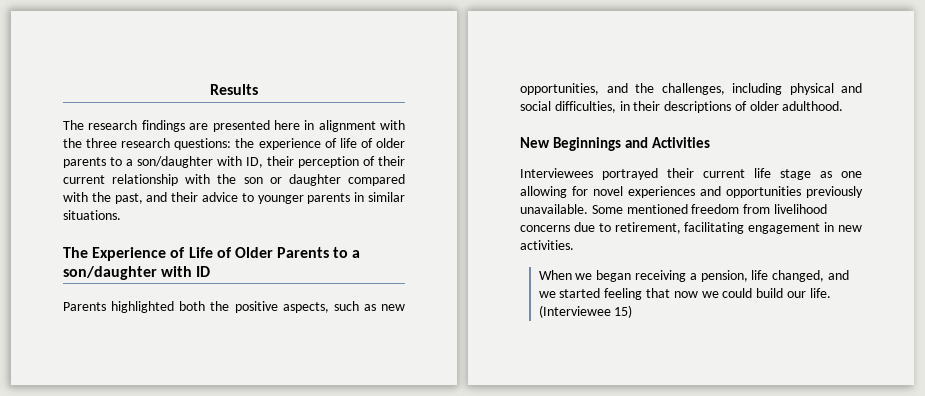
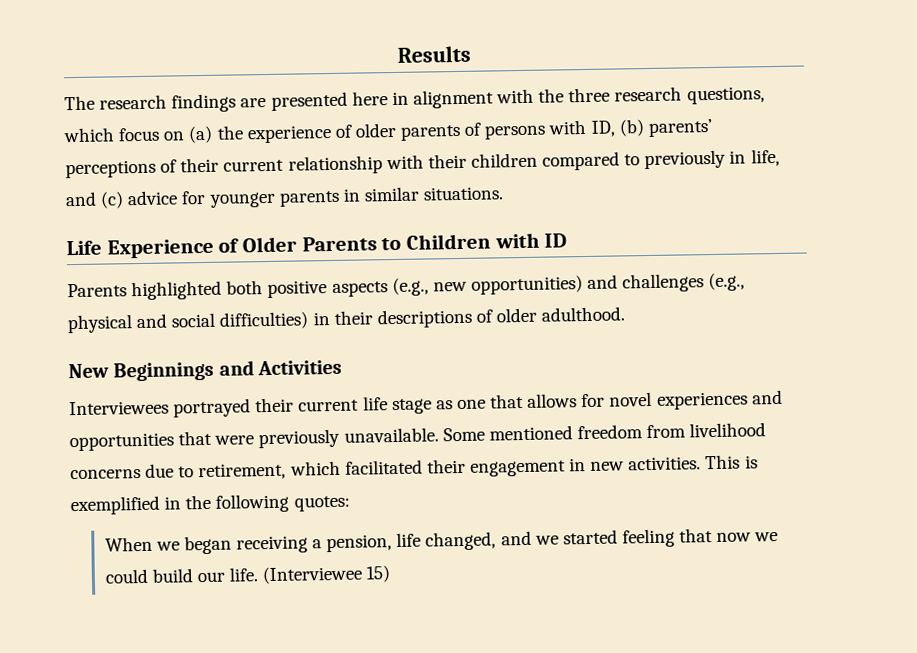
- The research findings are presented here in alignment with the three research questions: the experience of life of older parents to a son/daughter with ID, their perception of their current relationship with the son or daughter compared with the past, and their advice to younger parents in similar situations.
+ The research findings are presented here in alignment with the three research questions, which focus on (a) the experience of older parents of persons with ID, (b) parents’ perceptions of their current relationship with their children compared to previously in life, and (c) advice for younger parents in similar situations.
- The Experience of Life of Older Parents to a son/daughter with ID
+ Life Experience of Older Parents to Children with ID
- Parents highlighted both the positive aspects, such as new opportunities, and the challenges, including physical and social difficulties, in their descriptions of older adulthood.
+ Parents highlighted both positive aspects (e.g., new opportunities) and challenges (e.g., physical and social difficulties) in their descriptions of older adulthood.
- Interviewees portrayed their current life stage as one allowing for novel experiences and opportunities previously unavailable.
+ Interviewees portrayed their current life stage as one that allows for novel experiences and opportunities that were previously unavailable.
- Some mentioned freedom from livelihood concerns due to retirement, facilitating engagement in new activities.
+ Some mentioned freedom from livelihood concerns due to retirement, which facilitated their engagement in new activities. This is exemplified in the following quotes:

